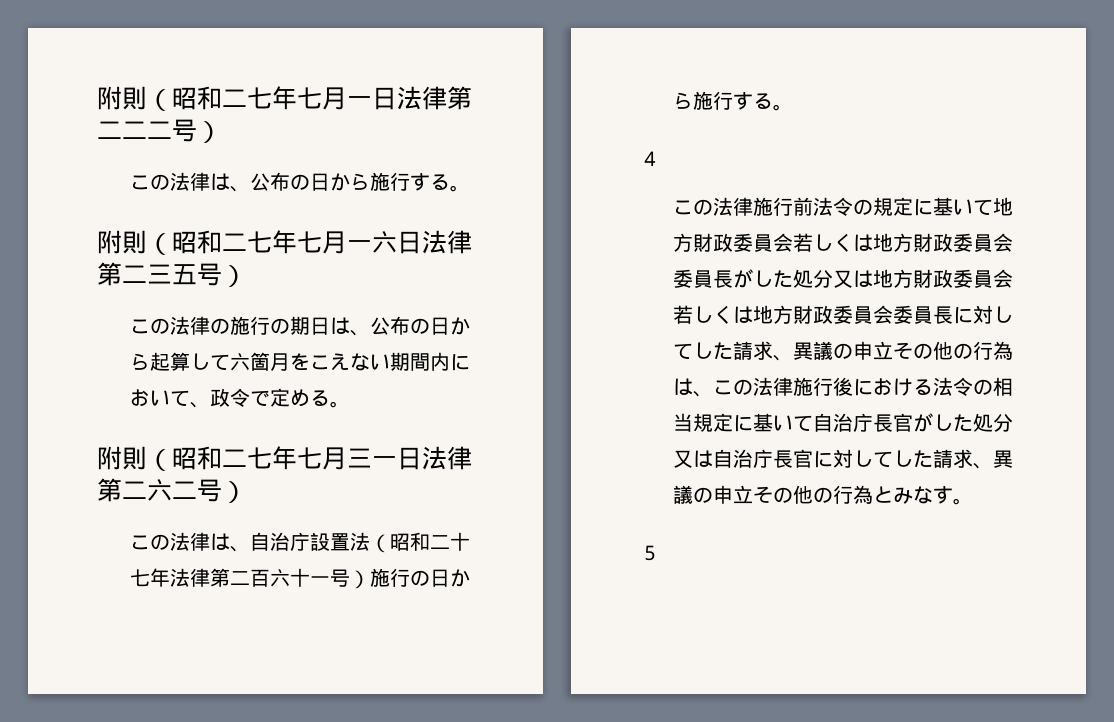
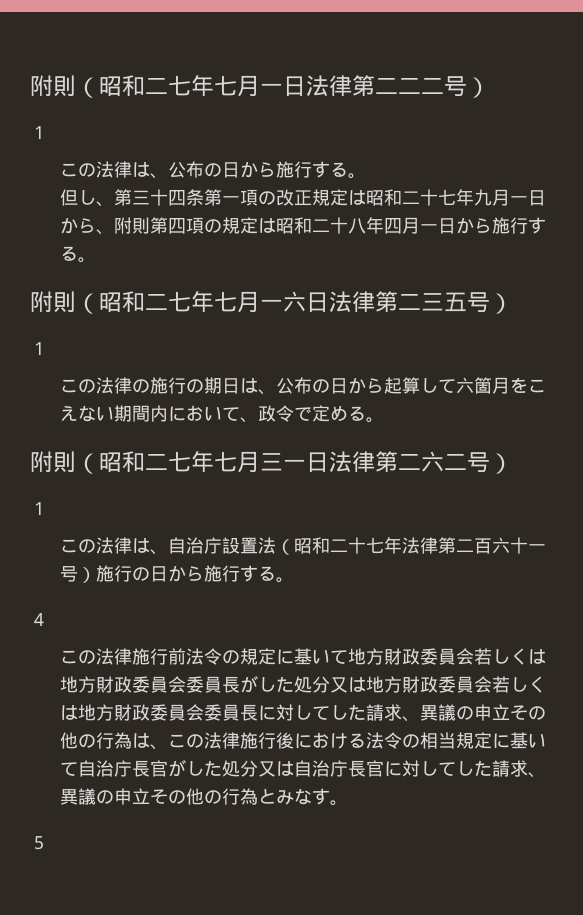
  附則（昭和二七年七月一日法律第二二二号）
+ １
+ 但し、第三十四条第一項の改正規定は昭和二十七年九月一日から、附則第四項の規定は昭和二十八年四月一日から施行する。
  附則（昭和二七年七月一六日法律第二三五号）
+ １
  附則（昭和二七年七月三一日法律第二六二号）
+ １

